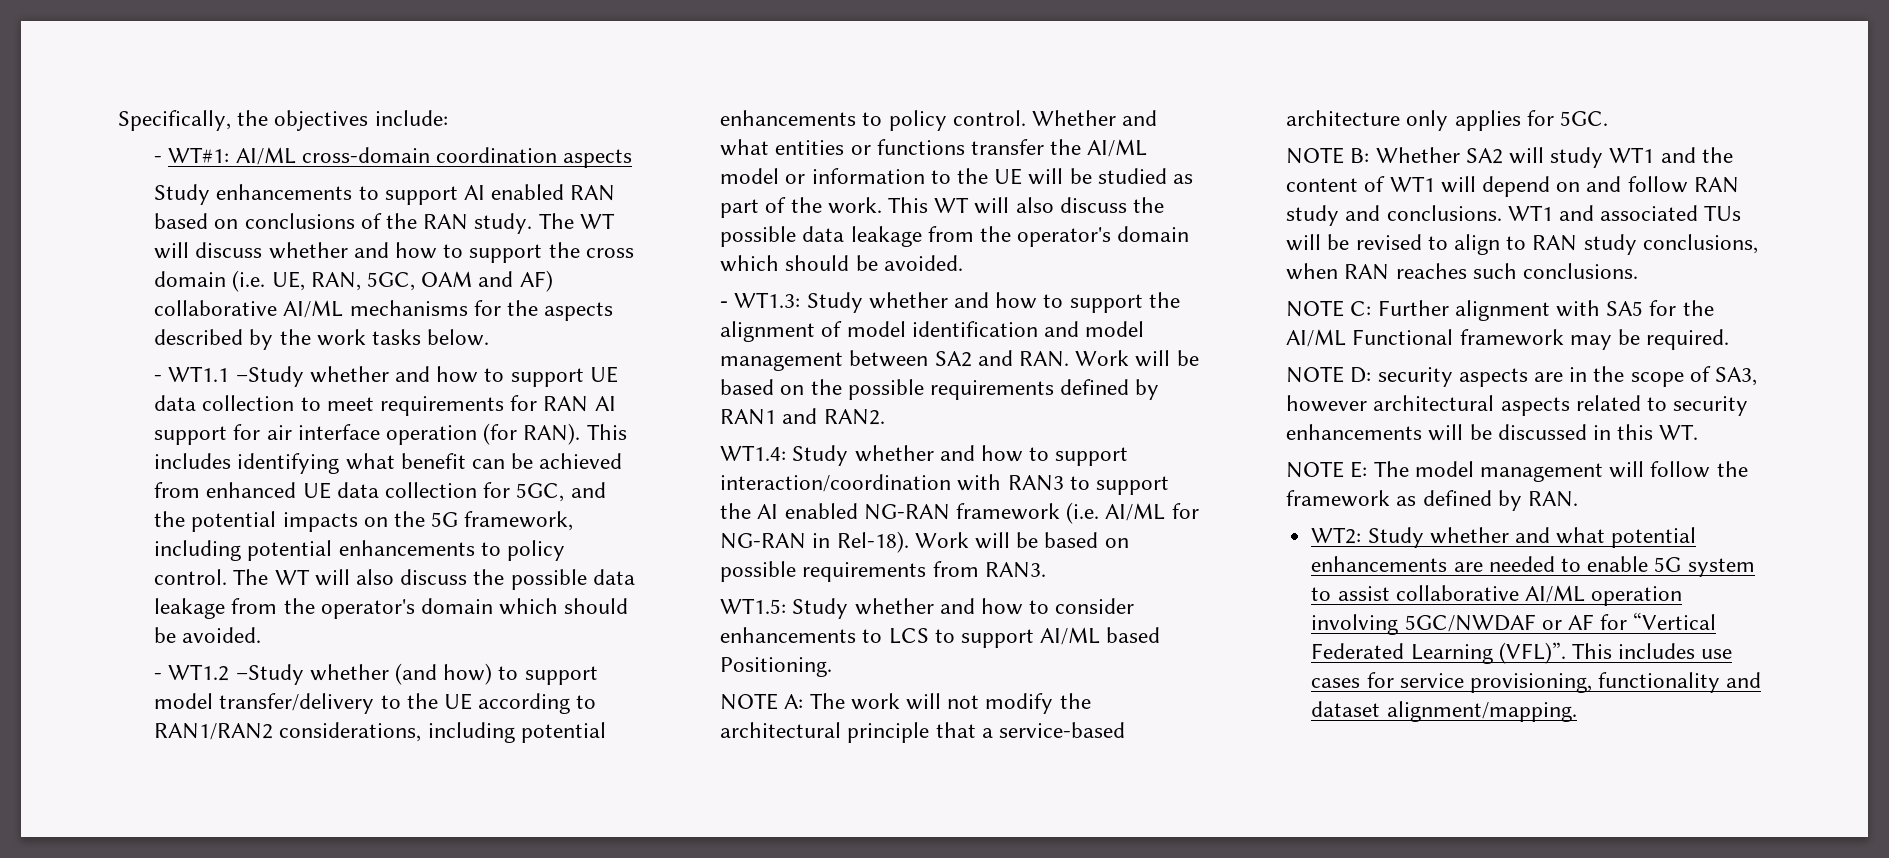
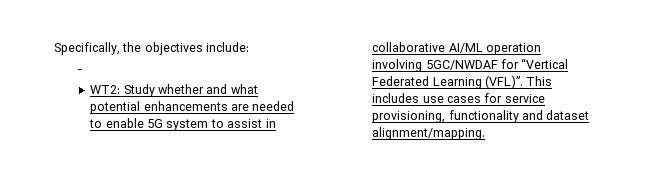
- - WT#1: AI/ML cross-domain coordination aspects
- Study enhancements to support AI enabled RAN based on conclusions of the RAN study. The WT will discuss whether and how to support the cross domain (i.e. UE, RAN, 5GC, OAM and AF) collaborative AI/ML mechanisms for the aspects described by the work tasks below.
- - WT1.1 –Study whether and how to support UE data collection to meet requirements for RAN AI support for air interface operation (for RAN). This includes identifying what benefit can be achieved from enhanced UE data collection for 5GC, and the potential impacts on the 5G framework, including potential enhancements to policy control. The WT will also discuss the possible data leakage from the operator's domain which should be avoided.
- - WT1.2 –Study whether (and how) to support model transfer/delivery to the UE according to RAN1/RAN2 considerations, including potential enhancements to policy control. Whether and what entities or functions transfer the AI/ML model or information to the UE will be studied as part of the work. This WT will also discuss the possible data leakage from the operator's domain which should be avoided.
- - WT1.3: Study whether and how to support the alignment of model identification and model management between SA2 and RAN. Work will be based on the possible requirements defined by RAN1 and RAN2.
- WT1.4: Study whether and how to support interaction/coordination with RAN3 to support the AI enabled NG-RAN framework (i.e. AI/ML for NG-RAN in Rel-18). Work will be based on possible requirements from RAN3.
- WT1.5: Study whether and how to consider enhancements to LCS to support AI/ML based Positioning.
- NOTE A: The work will not modify the architectural principle that a service-based architecture only applies for 5GC.
- NOTE B: Whether SA2 will study WT1 and the content of WT1 will depend on and follow RAN study and conclusions. WT1 and associated TUs will be revised to align to RAN study conclusions, when RAN reaches such conclusions.
- NOTE C: Further alignment with SA5 for the AI/ML Functional framework may be required.
- NOTE D: security aspects are in the scope of SA3, however architectural aspects related to security enhancements will be discussed in this WT.
- NOTE E: The model management will follow the framework as defined by RAN.
+ -
- WT2: Study whether and what potential enhancements are needed to enable 5G system to assist collaborative AI/ML operation involving 5GC/NWDAF or AF for “Vertical Federated Learning (VFL)”.
+ WT2: Study whether and what potential enhancements are needed to enable 5G system to assist in collaborative AI/ML operation involving 5GC/NWDAF for “Vertical Federated Learning (VFL)”.

